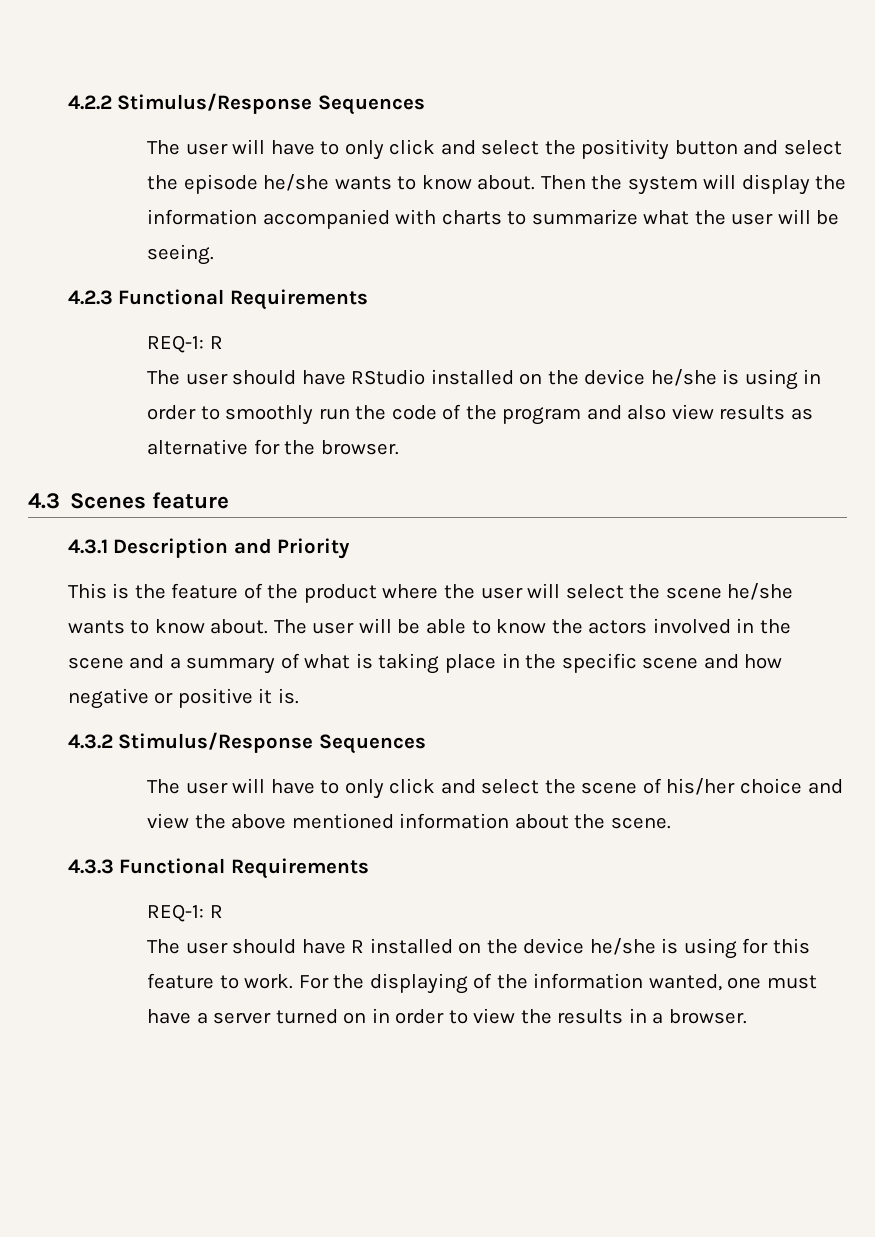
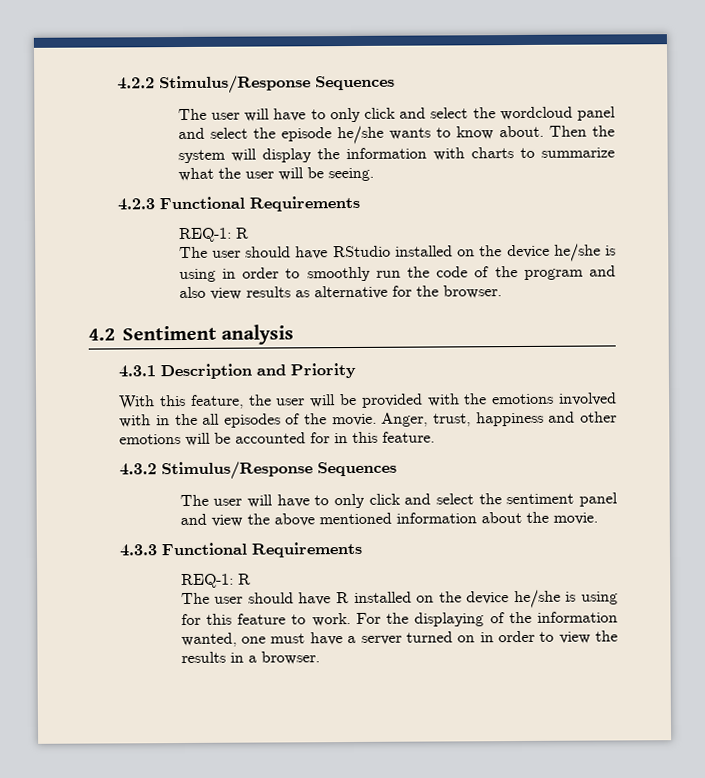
- The user will have to only click and select the positivity button and select the episode he/she wants to know about.
+ The user will have to only click and select the wordcloud panel and select the episode he/she wants to know about.
- Then the system will display the information accompanied with charts to summarize what the user will be seeing.
+ Then the system will display the information with charts to summarize what the user will be seeing.
- 4.3 Scenes feature
+ 4.2 Sentiment analysis
- This is the feature of the product where the user will select the scene he/she wants to know about. The user will be able to know the actors involved in the scene and a summary of what is taking place in the specific scene and how negative or positive it is.
+ With this feature, the user will be provided with the emotions involved with in the all episodes of the movie. Anger, trust, happiness and other emotions will be accounted for in this feature.
- The user will have to only click and select the scene of his/her choice and view the above mentioned information about the scene.
+ The user will have to only click and select the sentiment panel and view the above mentioned information about the movie.

